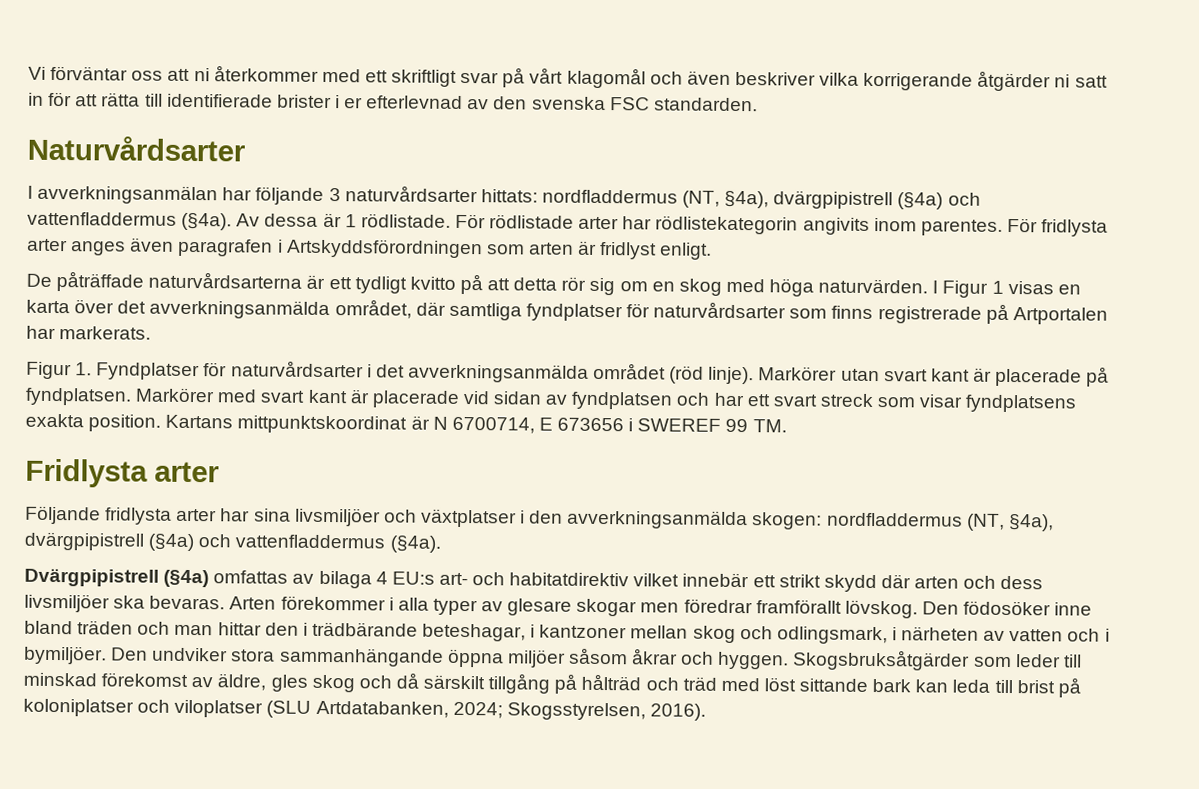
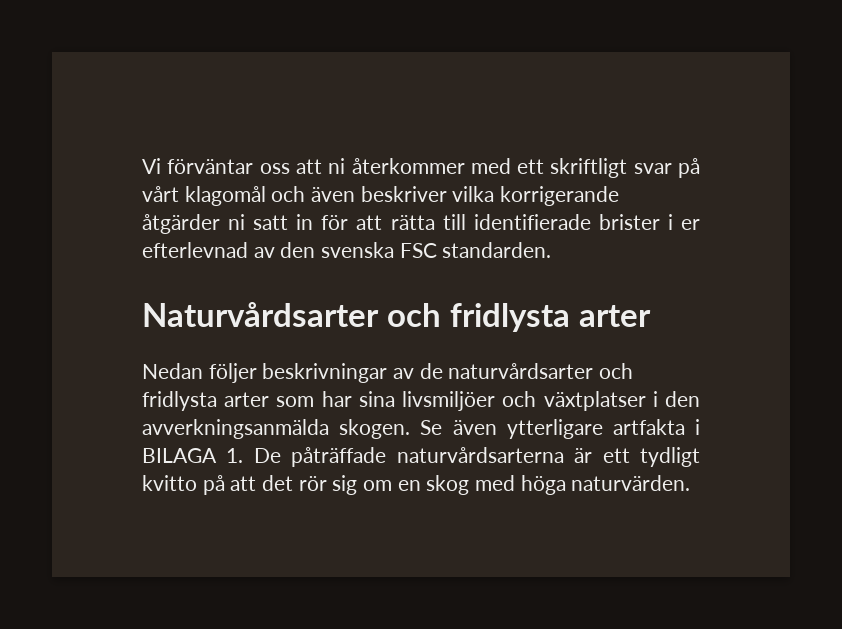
- Naturvårdsarter
- I avverkningsanmälan har följande 3 naturvårdsarter hittats: nordfladdermus (NT, §4a), dvärgpipistrell (§4a) och vattenfladdermus (§4a). Av dessa är 1 rödlistade. För rödlistade arter har rödlistekategorin angivits inom parentes. För fridlysta arter anges även paragrafen i Artskyddsförordningen som arten är fridlyst enligt.
- De påträffade naturvårdsarterna är ett tydligt kvitto på att detta rör sig om en skog med höga naturvärden. I Figur 1 visas en karta över det avverkningsanmälda området, där samtliga fyndplatser för naturvårdsarter som finns registrerade på Artportalen har markerats.
- Figur 1. Fyndplatser för naturvårdsarter i det avverkningsanmälda området (röd linje). Markörer utan svart kant är placerade på fyndplatsen. Markörer med svart kant är placerade vid sidan av fyndplatsen och har ett svart streck som visar fyndplatsens exakta position. Kartans mittpunktskoordinat är N 6700714, E 673656 i SWEREF 99 TM.
- Fridlysta arter
- Följande fridlysta arter har sina livsmiljöer och växtplatser i den avverkningsanmälda skogen: nordfladdermus (NT, §4a), dvärgpipistrell (§4a) och vattenfladdermus (§4a).
- Dvärgpipistrell (§4a) omfattas av bilaga 4 EU:s art- och habitatdirektiv vilket innebär ett strikt skydd där arten och dess livsmiljöer ska bevaras. Arten förekommer i alla typer av glesare skogar men föredrar framförallt lövskog. Den födosöker inne bland träden och man hittar den i trädbärande beteshagar, i kantzoner mellan skog och odlingsmark, i närheten av vatten och i bymiljöer. Den undviker stora sammanhängande öppna miljöer såsom åkrar och hyggen. Skogsbruksåtgärder som leder till minskad förekomst av äldre, gles skog och då särskilt tillgång på hålträd och träd med löst sittande bark kan leda till brist på koloniplatser och viloplatser (SLU Artdatabanken, 2024; Skogsstyrelsen, 2016).
+ Naturvårdsarter och fridlysta arter
+ Nedan följer beskrivningar av de naturvårdsarter och fridlysta arter som har sina livsmiljöer och växtplatser i den avverkningsanmälda skogen. Se även ytterligare artfakta i BILAGA 1. De påträffade naturvårdsarterna är ett tydligt kvitto på att det rör sig om en skog med höga naturvärden.

